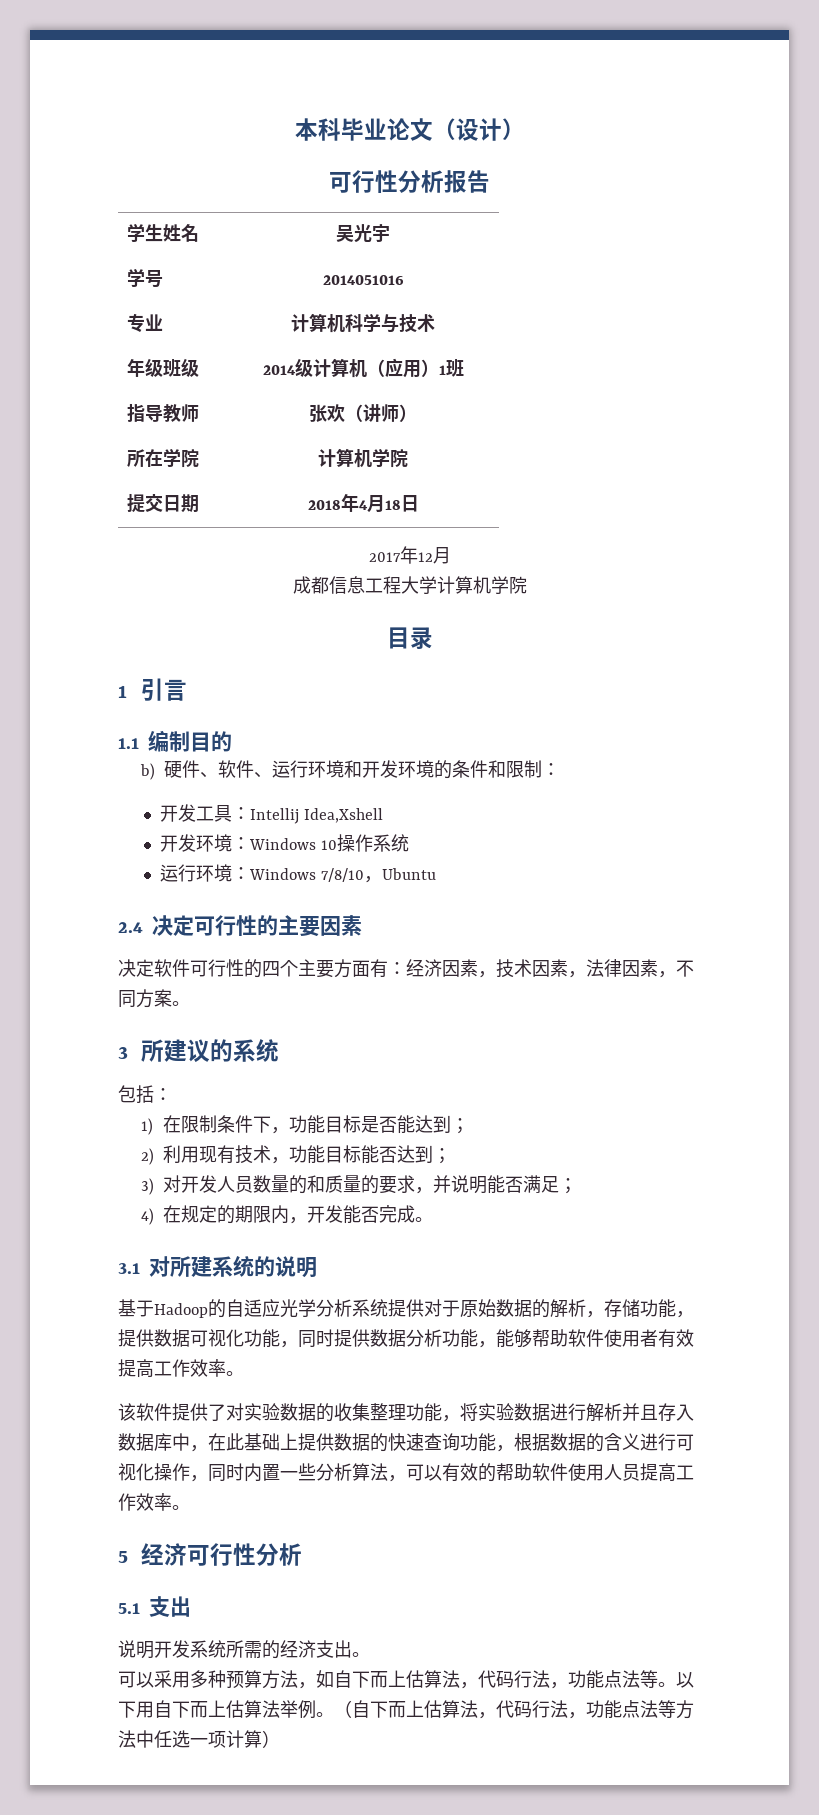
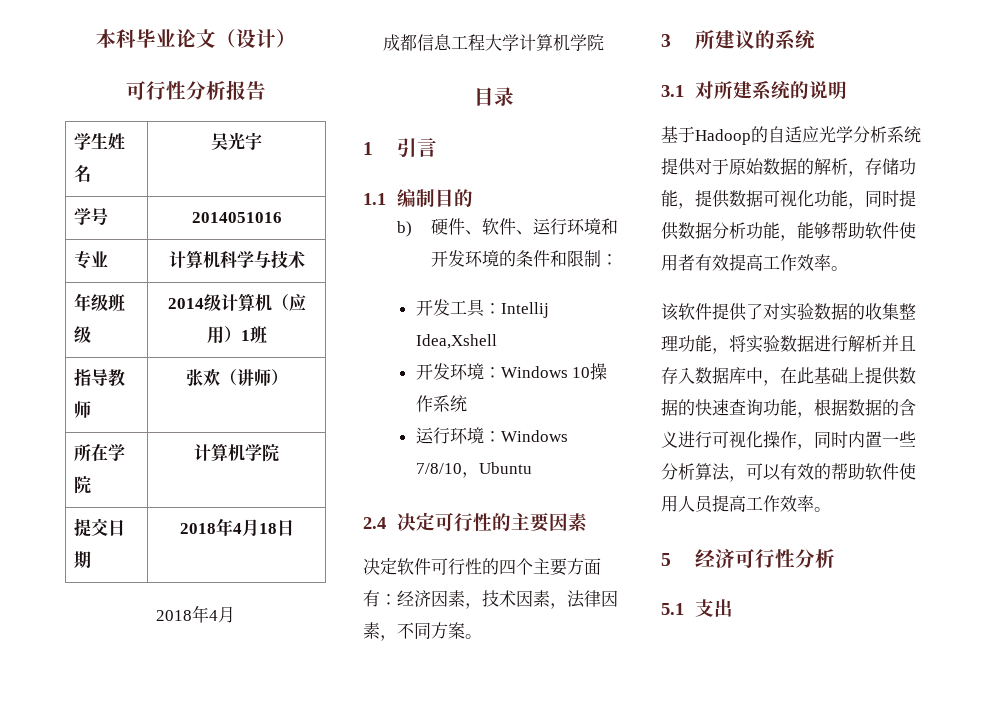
  提交日期 | 2018年4月18日
- 2017年12月
+ 2018年4月
- 包括：
- 1)在限制条件下，功能目标是否能达到；
- 2)利用现有技术，功能目标能否达到；
- 3)对开发人员数量的和质量的要求，并说明能否满足；
- 4)在规定的期限内，开发能否完成。
- 说明开发系统所需的经济支出。
- 可以采用多种预算方法，如自下而上估算法，代码行法，功能点法等。以下用自下而上估算法举例。（自下而上估算法，代码行法，功能点法等方法中任选一项计算）

